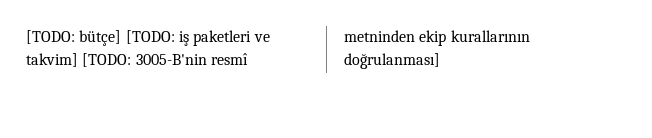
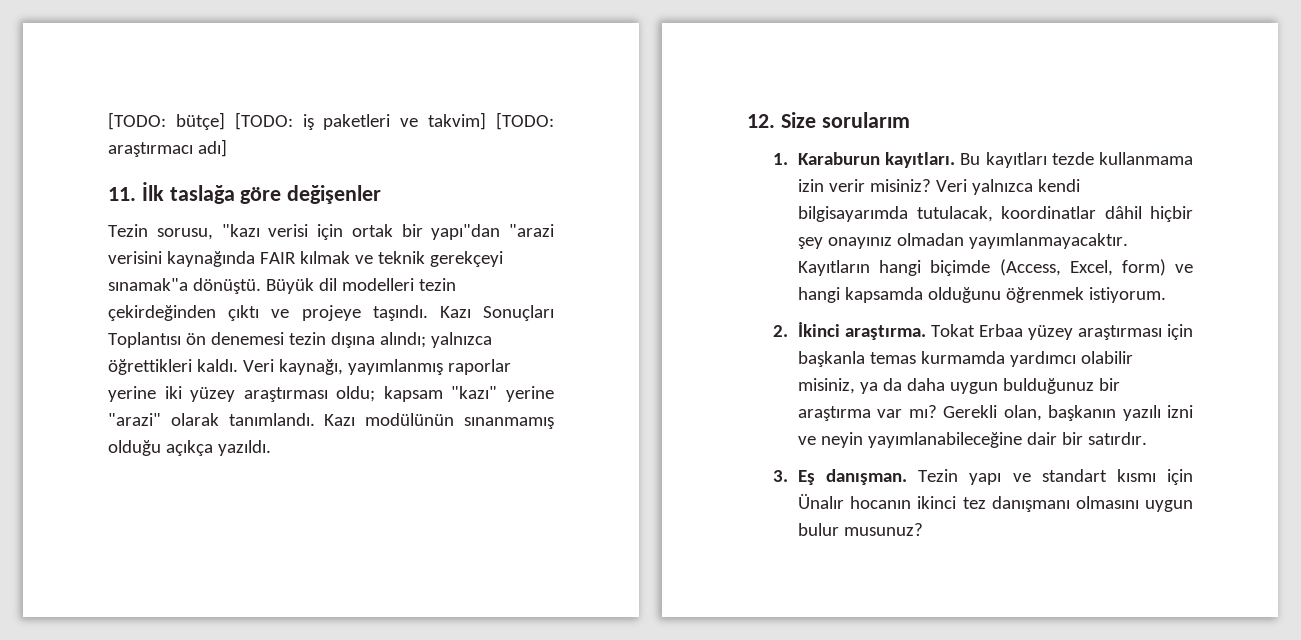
- [TODO: bütçe] [TODO: iş paketleri ve takvim] [TODO: 3005-B'nin resmî metninden ekip kurallarının doğrulanması]
+ [TODO: bütçe] [TODO: iş paketleri ve takvim] [TODO: araştırmacı adı]
+ 11. İlk taslağa göre değişenler
+ Tezin sorusu, "kazı verisi için ortak bir yapı"dan "arazi verisini kaynağında FAIR kılmak ve teknik gerekçeyi sınamak"a dönüştü. Büyük dil modelleri tezin çekirdeğinden çıktı ve projeye taşındı. Kazı Sonuçları Toplantısı ön denemesi tezin dışına alındı; yalnızca öğrettikleri kaldı. Veri kaynağı, yayımlanmış raporlar yerine iki yüzey araştırması oldu; kapsam "kazı" yerine "arazi" olarak tanımlandı. Kazı modülünün sınanmamış olduğu açıkça yazıldı.
+ 12. Size sorularım
+ 1. Karaburun kayıtları. Bu kayıtları tezde kullanmama izin verir misiniz? Veri yalnızca kendi bilgisayarımda tutulacak, koordinatlar dâhil hiçbir şey onayınız olmadan yayımlanmayacaktır. Kayıtların hangi biçimde (Access, Excel, form) ve hangi kapsamda olduğunu öğrenmek istiyorum.
+ 2. İkinci araştırma. Tokat Erbaa yüzey araştırması için başkanla temas kurmamda yardımcı olabilir misiniz, ya da daha uygun bulduğunuz bir araştırma var mı? Gerekli olan, başkanın yazılı izni ve neyin yayımlanabileceğine dair bir satırdır.
+ 3. Eş danışman. Tezin yapı ve standart kısmı için Ünalır hocanın ikinci tez danışmanı olmasını uygun bulur musunuz?

